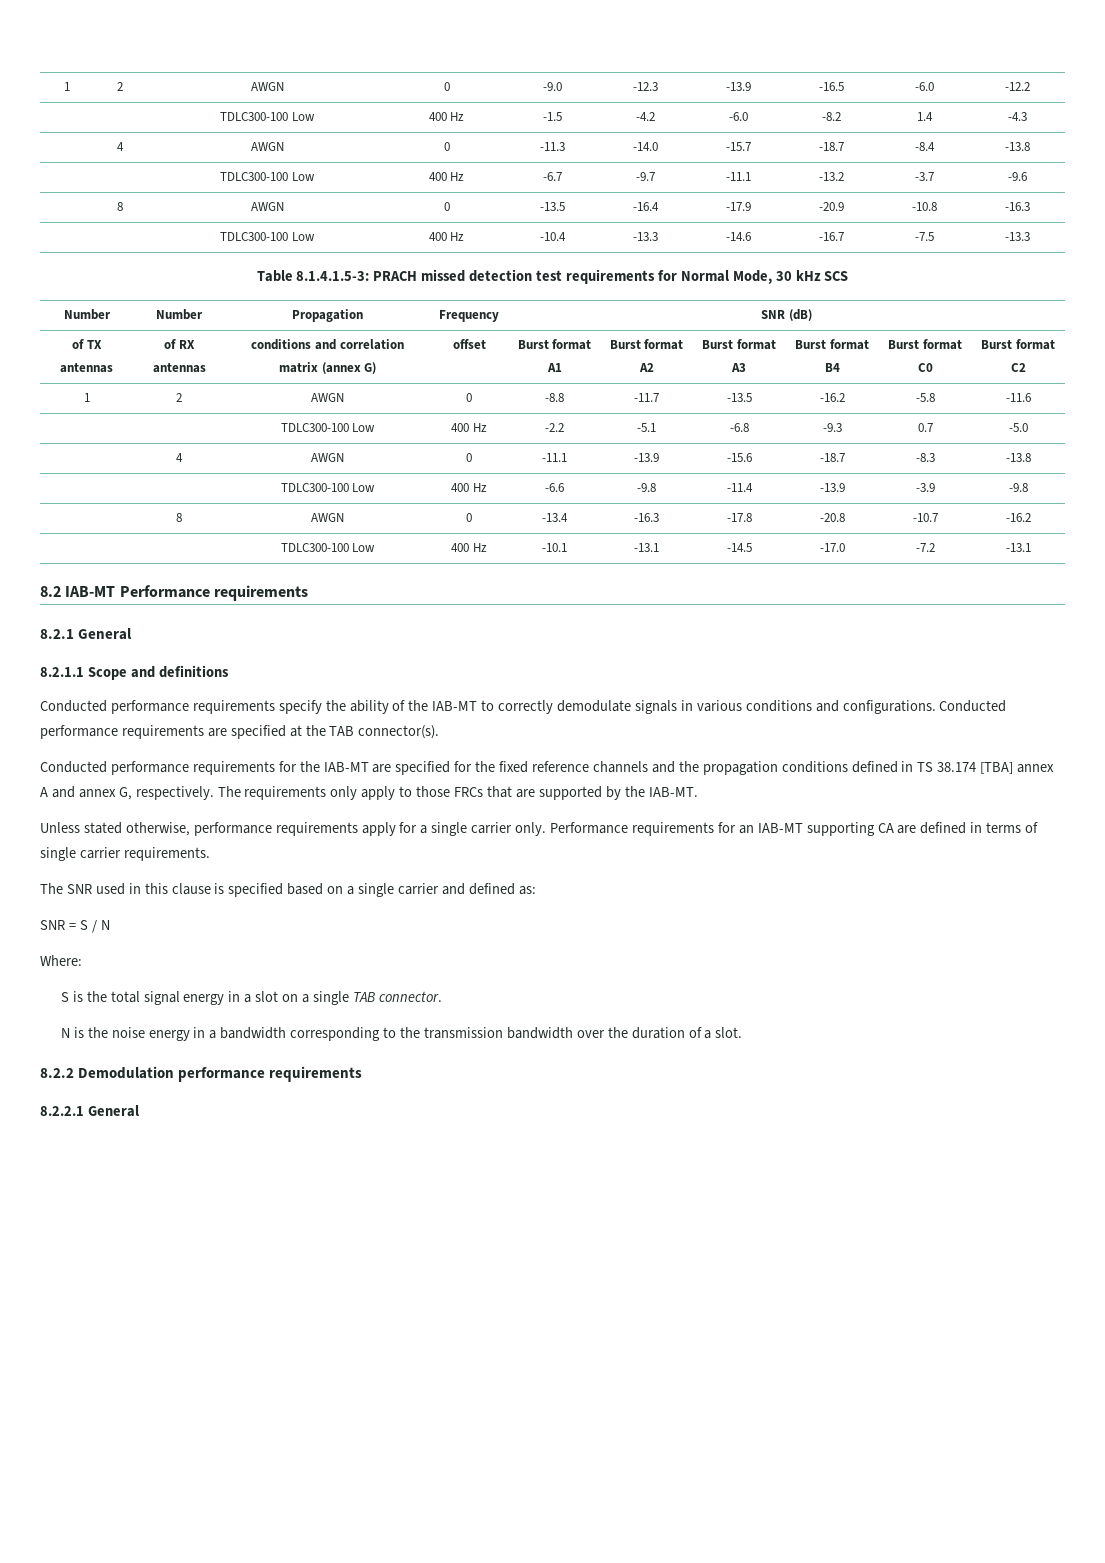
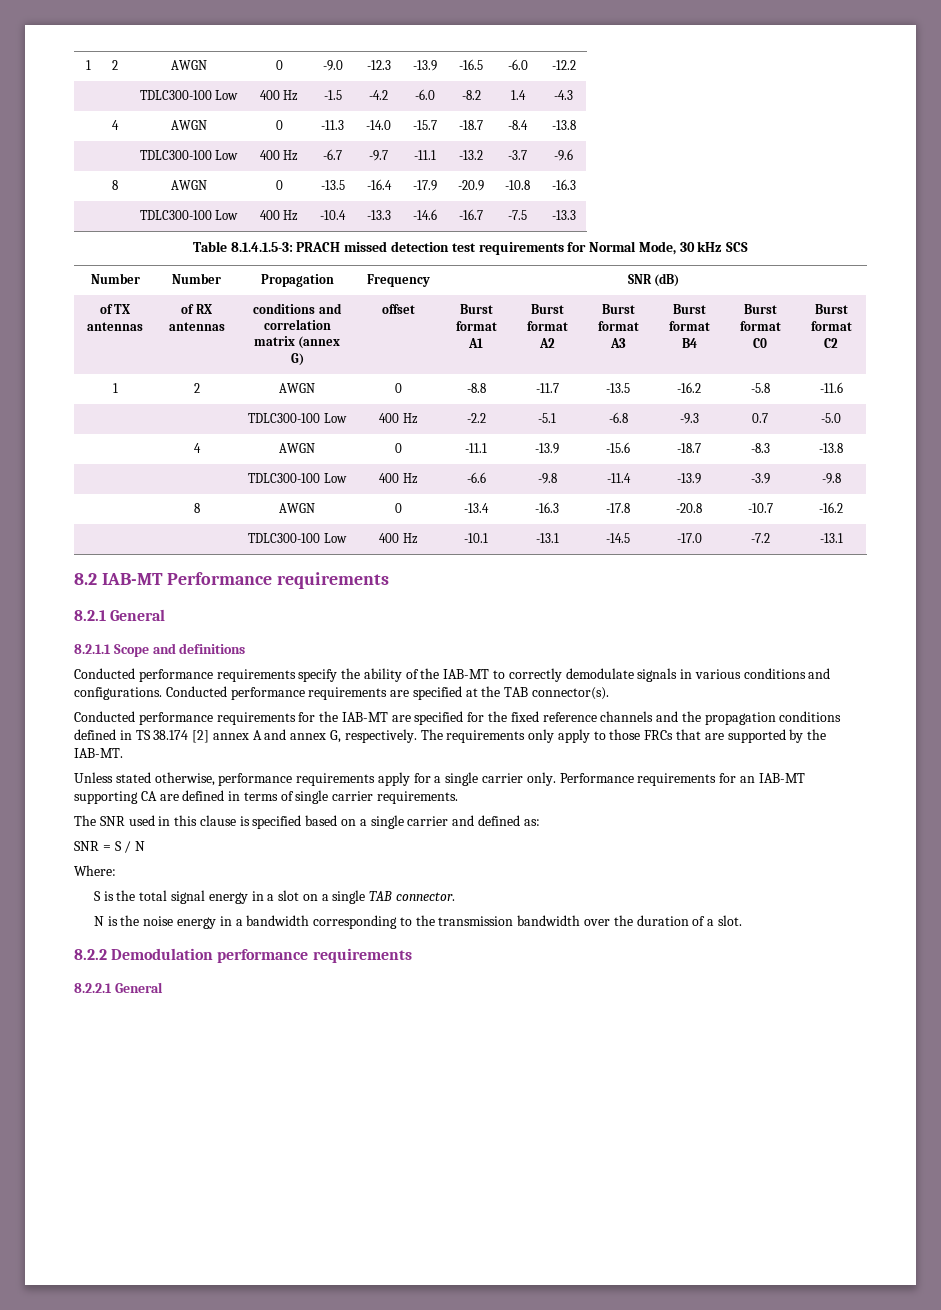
- Conducted performance requirements for the IAB-MT are specified for the fixed reference channels and the propagation conditions defined in TS 38.174 [TBA] annex A and annex G, respectively.
+ Conducted performance requirements for the IAB-MT are specified for the fixed reference channels and the propagation conditions defined in TS 38.174 [2] annex A and annex G, respectively.

